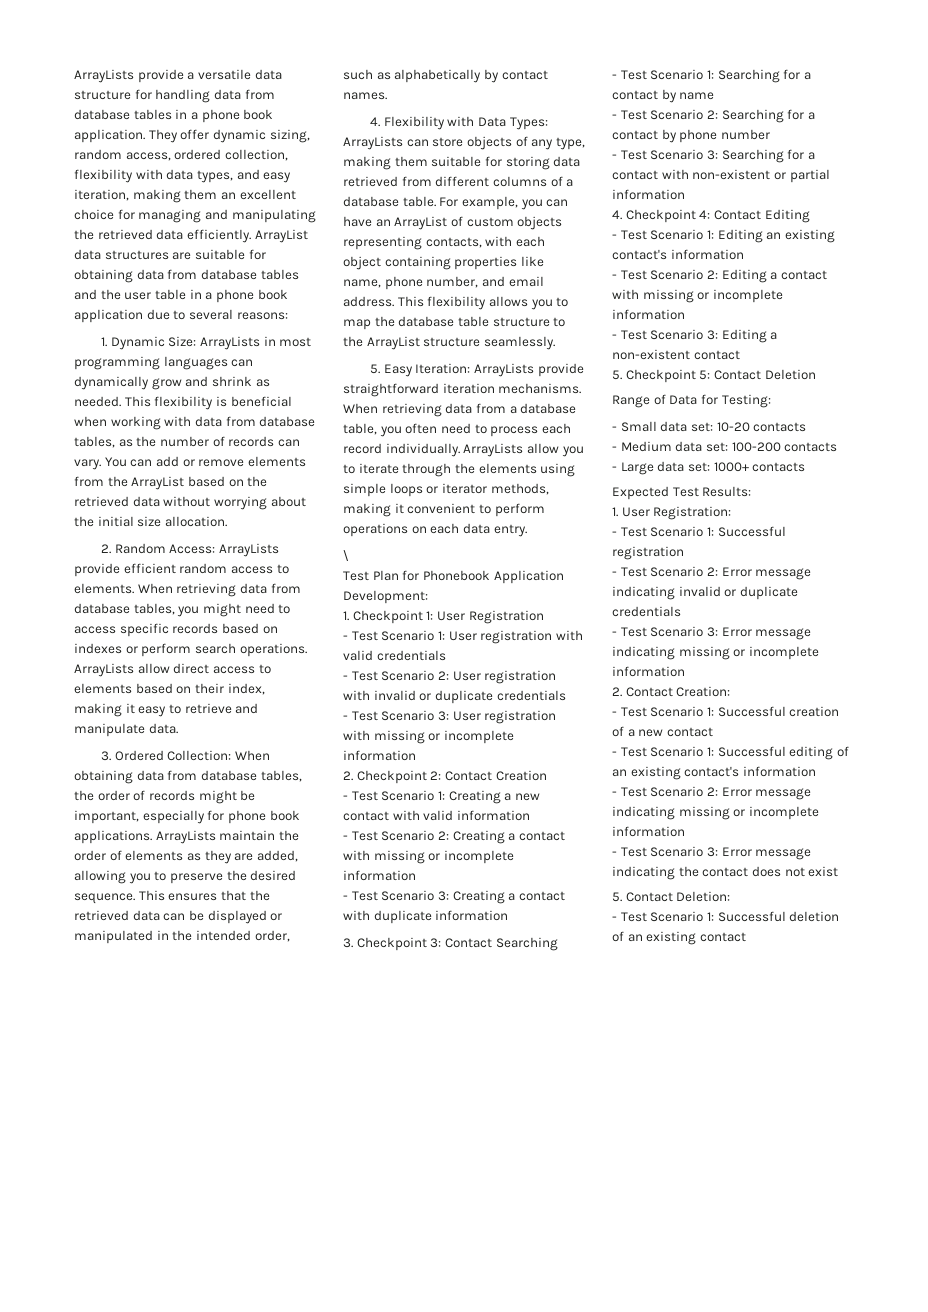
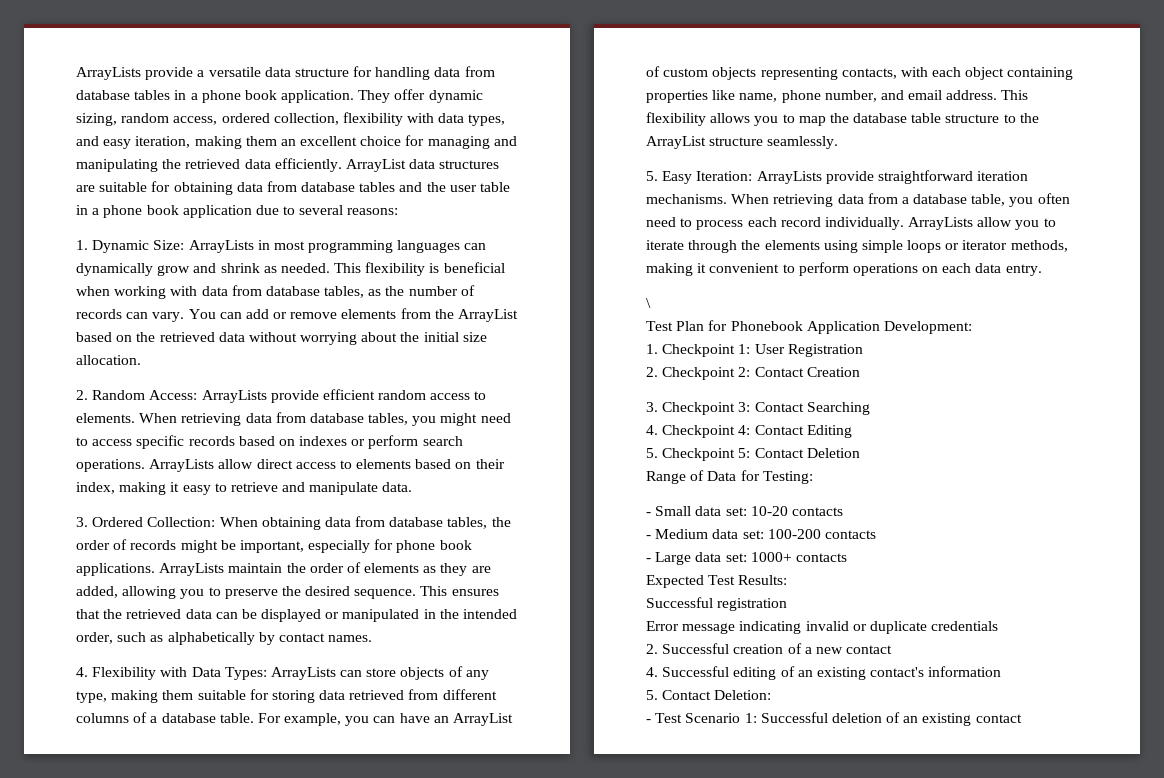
- - Test Scenario 1: User registration with valid credentials
- - Test Scenario 2: User registration with invalid or duplicate credentials
- - Test Scenario 3: User registration with missing or incomplete information
- - Test Scenario 1: Creating a new contact with valid information
- - Test Scenario 2: Creating a contact with missing or incomplete information
- - Test Scenario 3: Creating a contact with duplicate information
- - Test Scenario 1: Searching for a contact by name
- - Test Scenario 2: Searching for a contact by phone number
- - Test Scenario 3: Searching for a contact with non-existent or partial information
- - Test Scenario 1: Editing an existing contact's information
- - Test Scenario 2: Editing a contact with missing or incomplete information
- - Test Scenario 3: Editing a non-existent contact
- 1. User Registration:
- - Test Scenario 1: Successful registration
- - Test Scenario 2: Error message indicating invalid or duplicate credentials
+ Successful registration
+ Error message indicating invalid or duplicate credentials
- - Test Scenario 3: Error message indicating missing or incomplete information
- 2. Contact Creation:
- - Test Scenario 1: Successful creation of a new contact
+ 2. Successful creation of a new contact
- - Test Scenario 1: Successful editing of an existing contact's information
+ 4. Successful editing of an existing contact's information
- - Test Scenario 2: Error message indicating missing or incomplete information
- - Test Scenario 3: Error message indicating the contact does not exist

